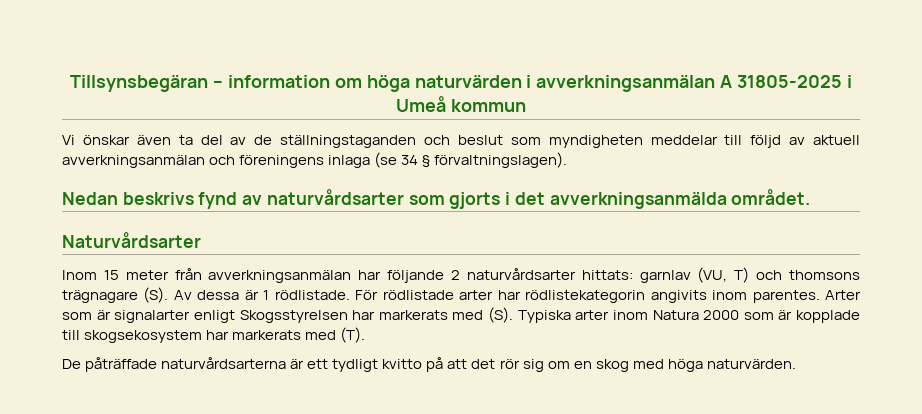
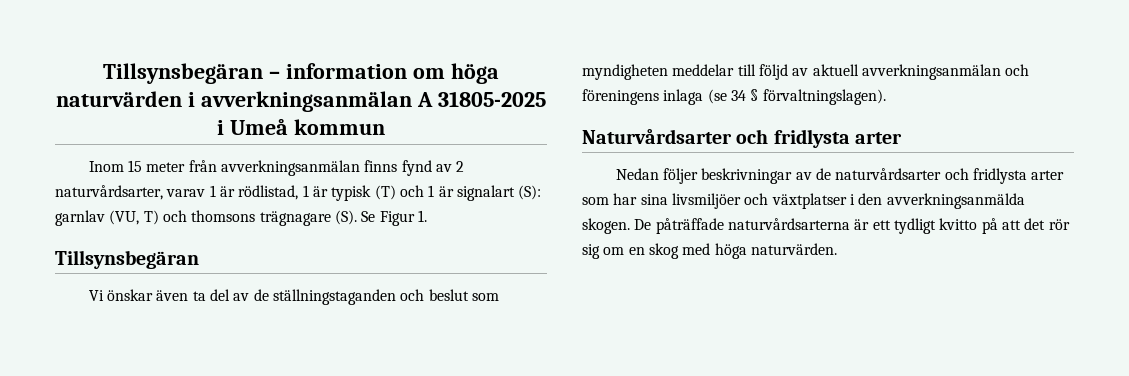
+ Inom 15 meter från avverkningsanmälan finns fynd av 2 naturvårdsarter, varav 1 är rödlistad, 1 är typisk (T) och 1 är signalart (S): garnlav (VU, T) och thomsons trägnagare (S). Se Figur 1.
+ Tillsynsbegäran
- Nedan beskrivs fynd av naturvårdsarter som gjorts i det avverkningsanmälda området.
- Naturvårdsarter
- Inom 15 meter från avverkningsanmälan har följande 2 naturvårdsarter hittats: garnlav (VU, T) och thomsons trägnagare (S). Av dessa är 1 rödlistade. För rödlistade arter har rödlistekategorin angivits inom parentes. Arter som är signalarter enligt Skogsstyrelsen har markerats med (S). Typiska arter inom Natura 2000 som är kopplade till skogsekosystem har markerats med (T).
- De påträffade naturvårdsarterna är ett tydligt kvitto på att det rör sig om en skog med höga naturvärden.
+ Naturvårdsarter och fridlysta arter
+ Nedan följer beskrivningar av de naturvårdsarter och fridlysta arter som har sina livsmiljöer och växtplatser i den avverkningsanmälda skogen. De påträffade naturvårdsarterna är ett tydligt kvitto på att det rör sig om en skog med höga naturvärden.

